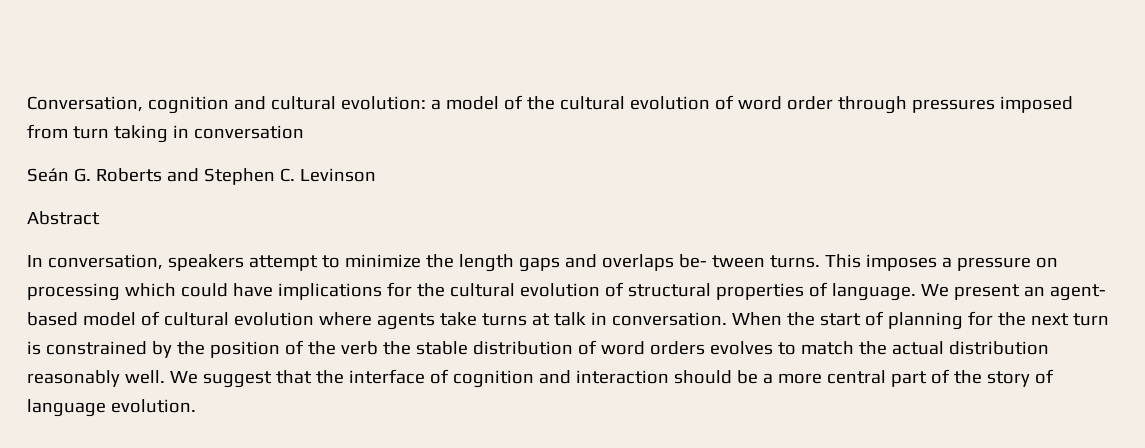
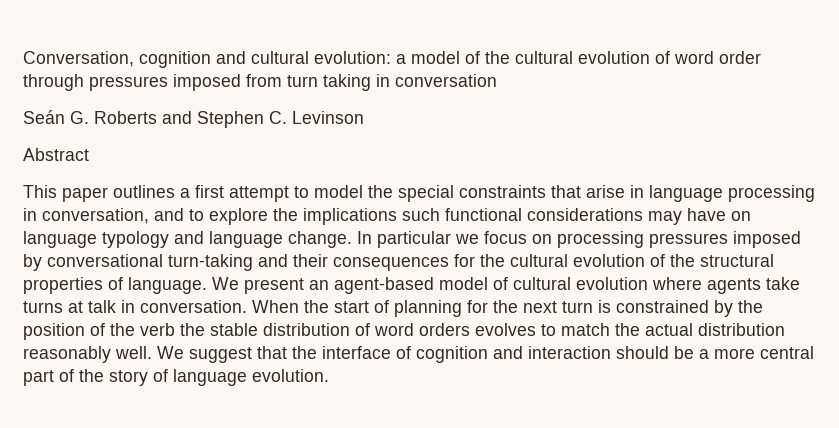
- In conversation, speakers attempt to minimize the length gaps and overlaps be- tween turns. This imposes a pressure on processing which could have implications for the cultural evolution of structural properties of language.
+ This paper outlines a first attempt to model the special constraints that arise in language processing in conversation, and to explore the implications such functional considerations may have on language typology and language change. In particular we focus on processing pressures imposed by conversational turn-taking and their consequences for the cultural evolution of the structural properties of language.
- We present an agent- based model of cultural evolution where agents take turns at talk in conversation.
+ We present an agent-based model of cultural evolution where agents take turns at talk in conversation.

